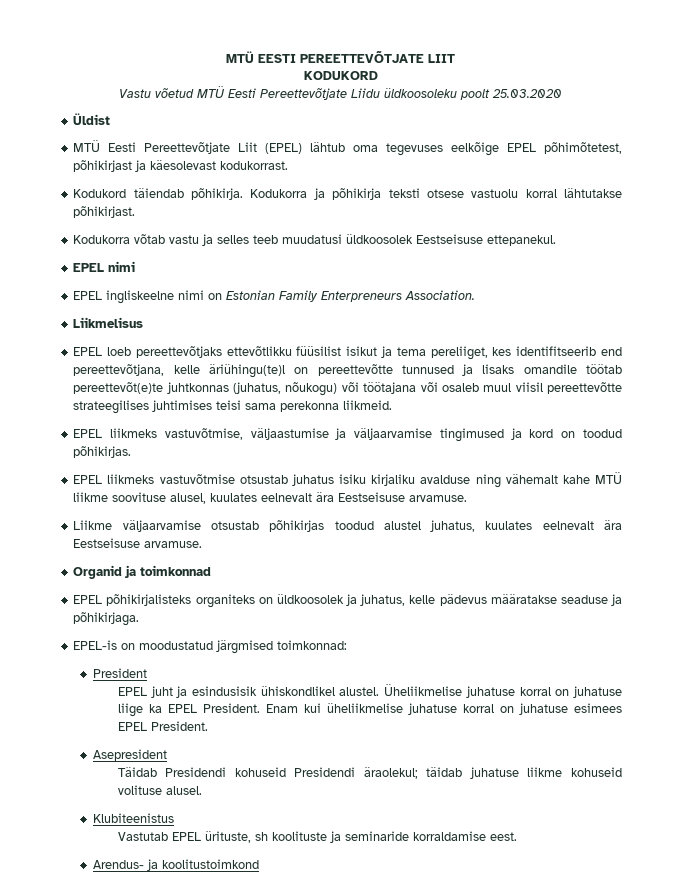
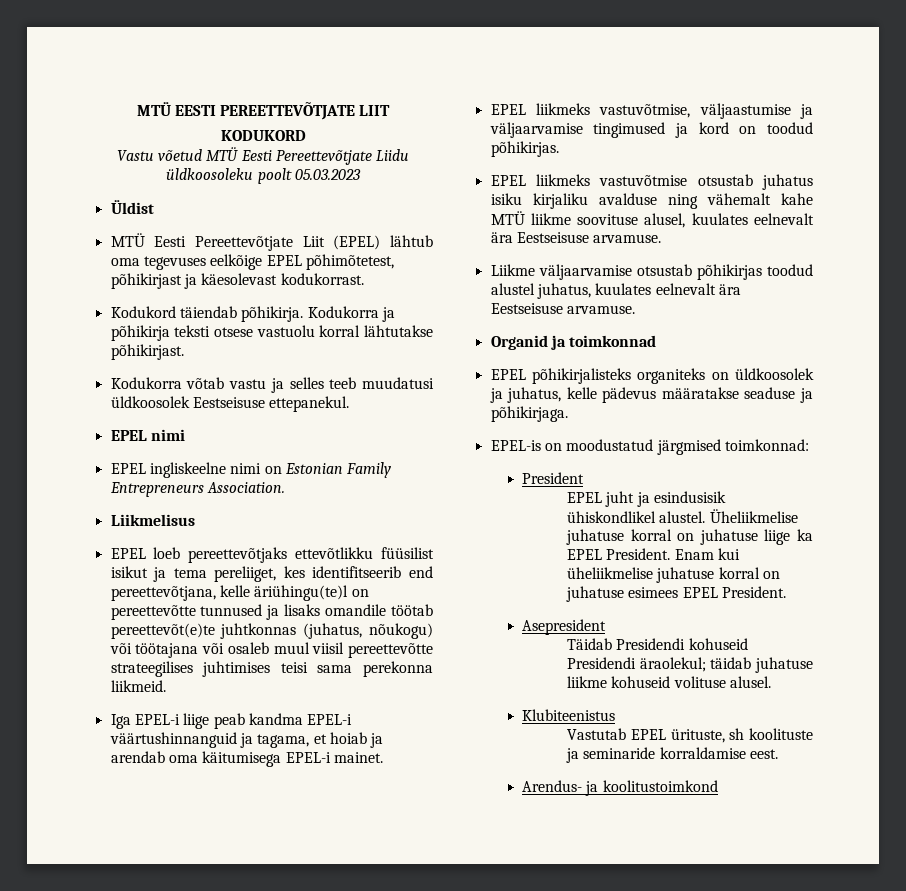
- Vastu võetud MTÜ Eesti Pereettevõtjate Liidu üldkoosoleku poolt 25.03.2020
+ Vastu võetud MTÜ Eesti Pereettevõtjate Liidu üldkoosoleku poolt 05.03.2023
- EPEL ingliskeelne nimi on Estonian Family Enterpreneurs Association.
+ EPEL ingliskeelne nimi on Estonian Family Entrepreneurs Association.
+ Iga EPEL-i liige peab kandma EPEL-i väärtushinnanguid ja tagama, et hoiab ja arendab oma käitumisega EPEL-i mainet.

